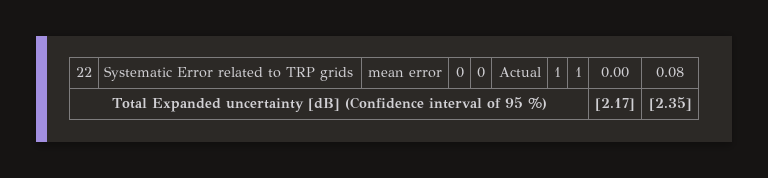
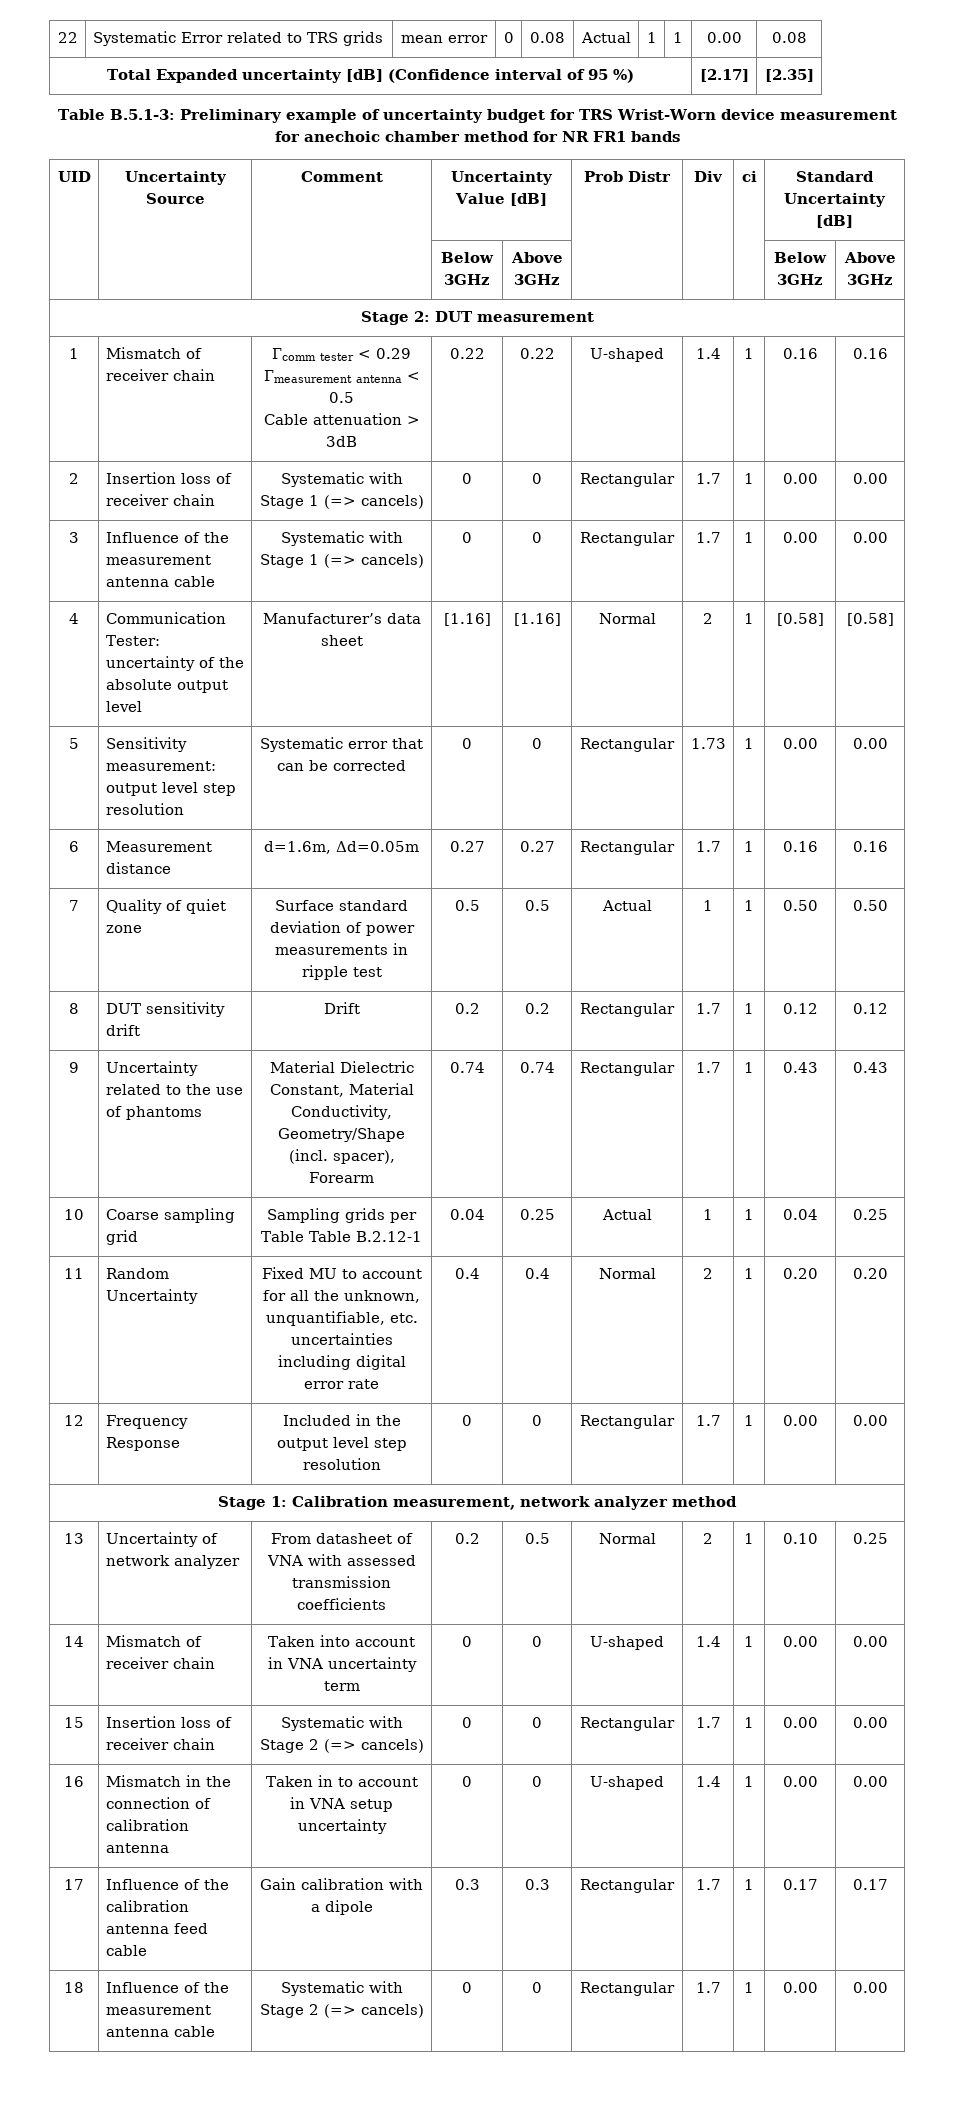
- 22 | Systematic Error related to TRP grids | mean error | 0 | 0 | Actual | 1 | 1 | 0.00 | 0.08
+ 22 | Systematic Error related to TRS grids | mean error | 0 | 0.08 | Actual | 1 | 1 | 0.00 | 0.08
+ Table B.5.1-3: Preliminary example of uncertainty budget for TRS Wrist-Worn device measurement for anechoic chamber method for NR FR1 bands
+ UID | Uncertainty Source | Comment | Uncertainty Value [dB] | Prob Distr | Div | ci | Standard Uncertainty [dB]
+ | | | Below 3GHz | Above 3GHz | | | | Below 3GHz | Above 3GHz
+ Stage 2: DUT measurement
+ 1 | Mismatch of receiver chain | Гcomm tester < 0.29 Гmeasurement antenna < 0.5
+ Cable attenuation > 3dB | 0.22 | 0.22 | U-shaped | 1.4 | 1 | 0.16 | 0.16
+ 2 | Insertion loss of receiver chain | Systematic with Stage 1 (=> cancels) | 0 | 0 | Rectangular | 1.7 | 1 | 0.00 | 0.00
+ 3 | Influence of the measurement antenna cable | Systematic with Stage 1 (=> cancels) | 0 | 0 | Rectangular | 1.7 | 1 | 0.00 | 0.00
+ 4 | Communication Tester: uncertainty of the absolute output level | Manufacturer’s data sheet | [1.16] | [1.16] | Normal | 2 | 1 | [0.58] | [0.58]
+ 5 | Sensitivity measurement: output level step resolution | Systematic error that can be corrected | 0 | 0 | Rectangular | 1.73 | 1 | 0.00 | 0.00
+ 6 | Measurement distance | d=1.6m, Δd=0.05m | 0.27 | 0.27 | Rectangular | 1.7 | 1 | 0.16 | 0.16
+ 7 | Quality of quiet zone | Surface standard deviation of power measurements in ripple test | 0.5 | 0.5 | Actual | 1 | 1 | 0.50 | 0.50
+ 8 | DUT sensitivity drift | Drift | 0.2 | 0.2 | Rectangular | 1.7 | 1 | 0.12 | 0.12
+ 9 | Uncertainty related to the use of phantoms | Material Dielectric Constant, Material Conductivity, Geometry/Shape (incl. spacer), Forearm | 0.74 | 0.74 | Rectangular | 1.7 | 1 | 0.43 | 0.43
+ 10 | Coarse sampling grid | Sampling grids per Table Table B.2.12-1 | 0.04 | 0.25 | Actual | 1 | 1 | 0.04 | 0.25
+ 11 | Random Uncertainty | Fixed MU to account for all the unknown, unquantifiable, etc. uncertainties including digital error rate | 0.4 | 0.4 | Normal | 2 | 1 | 0.20 | 0.20
+ 12 | Frequency Response | Included in the output level step resolution | 0 | 0 | Rectangular | 1.7 | 1 | 0.00 | 0.00
+ Stage 1: Calibration measurement, network analyzer method
+ 13 | Uncertainty of network analyzer | From datasheet of VNA with assessed transmission coefficients | 0.2 | 0.5 | Normal | 2 | 1 | 0.10 | 0.25
+ 14 | Mismatch of receiver chain | Taken into account in VNA uncertainty term | 0 | 0 | U-shaped | 1.4 | 1 | 0.00 | 0.00
+ 15 | Insertion loss of receiver chain | Systematic with Stage 2 (=> cancels) | 0 | 0 | Rectangular | 1.7 | 1 | 0.00 | 0.00
+ 16 | Mismatch in the connection of calibration antenna | Taken in to account in VNA setup uncertainty | 0 | 0 | U-shaped | 1.4 | 1 | 0.00 | 0.00
+ 17 | Influence of the calibration antenna feed cable | Gain calibration with a dipole | 0.3 | 0.3 | Rectangular | 1.7 | 1 | 0.17 | 0.17
+ 18 | Influence of the measurement antenna cable | Systematic with Stage 2 (=> cancels) | 0 | 0 | Rectangular | 1.7 | 1 | 0.00 | 0.00

